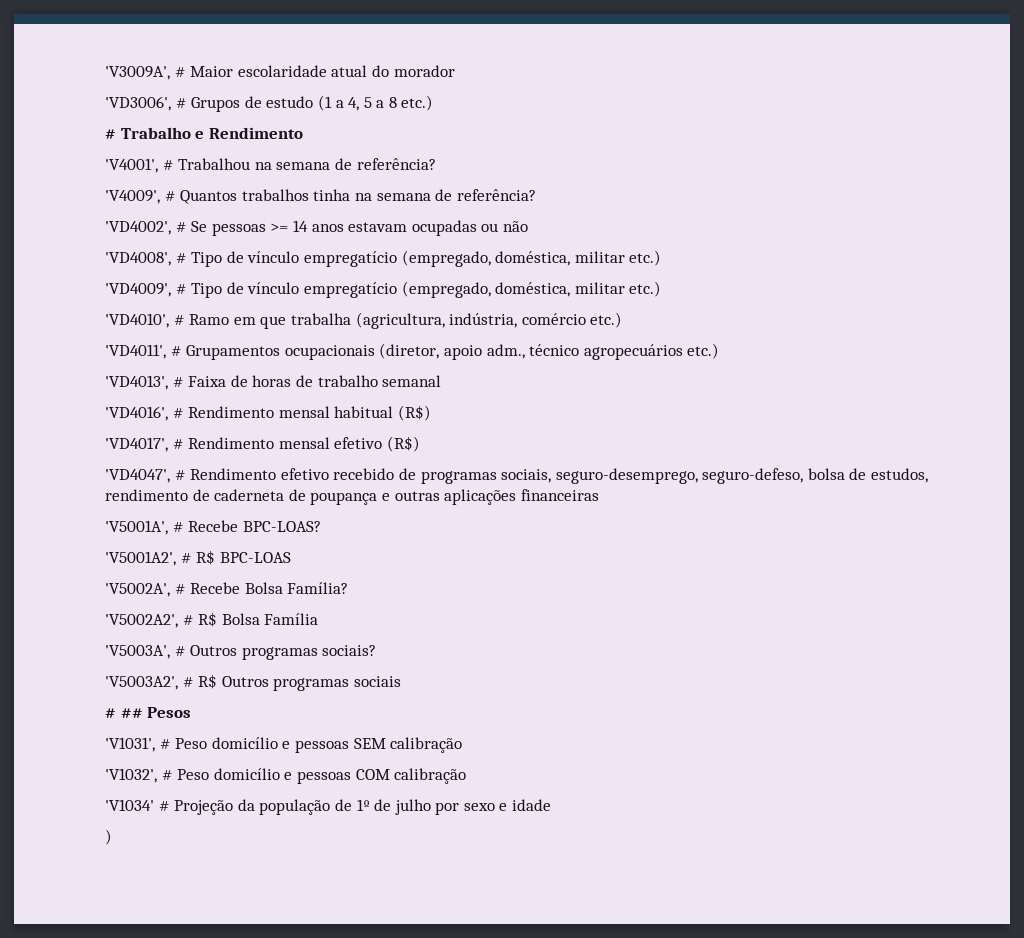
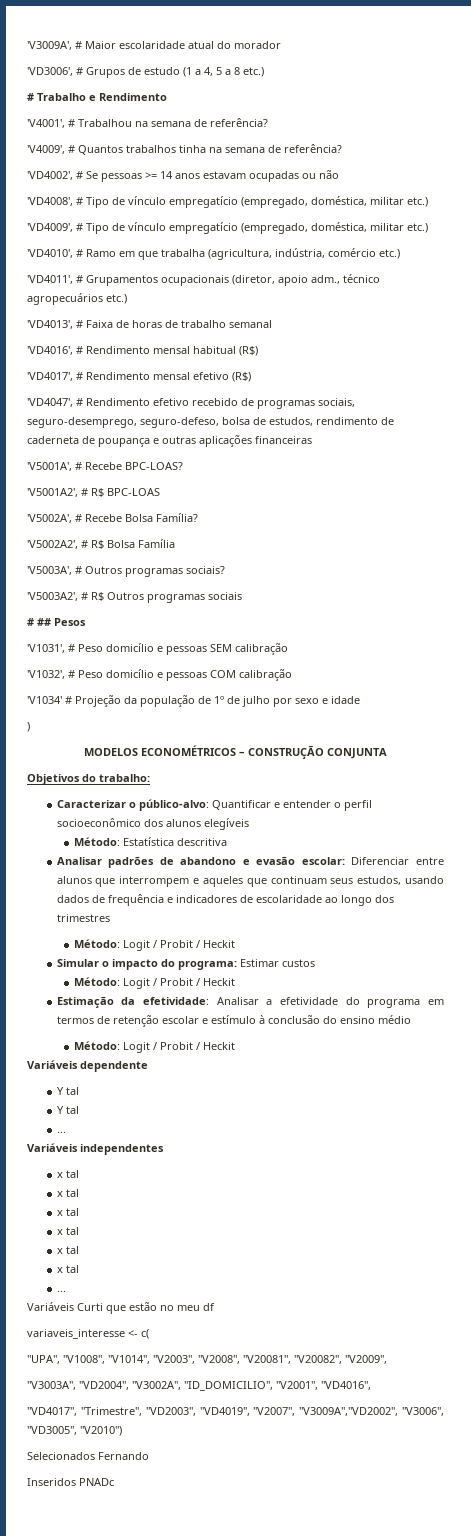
+ MODELOS ECONOMÉTRICOS – CONSTRUÇÃO CONJUNTA
+ Objetivos do trabalho:
+ Caracterizar o público-alvo: Quantificar e entender o perfil socioeconômico dos alunos elegíveis
+ Método: Estatística descritiva
+ Analisar padrões de abandono e evasão escolar: Diferenciar entre alunos que interrompem e aqueles que continuam seus estudos, usando dados de frequência e indicadores de escolaridade ao longo dos trimestres
+ Método: Logit / Probit / Heckit
+ Simular o impacto do programa: Estimar custos
+ Método: Logit / Probit / Heckit
+ Estimação da efetividade: Analisar a efetividade do programa em termos de retenção escolar e estímulo à conclusão do ensino médio
+ Método: Logit / Probit / Heckit
+ Variáveis dependente
+ Y tal
+ Y tal
+ ...
+ Variáveis independentes
+ x tal
+ x tal
+ x tal
+ x tal
+ x tal
+ x tal
+ ...
+ Variáveis Curti que estão no meu df
+ variaveis_interesse <- c(
+ "UPA", "V1008", "V1014", "V2003", "V2008", "V20081", "V20082", "V2009",
+ "V3003A", "VD2004", "V3002A", "ID_DOMICILIO", "V2001", "VD4016",
+ "VD4017", "Trimestre", "VD2003", "VD4019", "V2007", "V3009A","VD2002", "V3006", "VD3005", "V2010")
+ Selecionados Fernando
+ Inseridos PNADc

